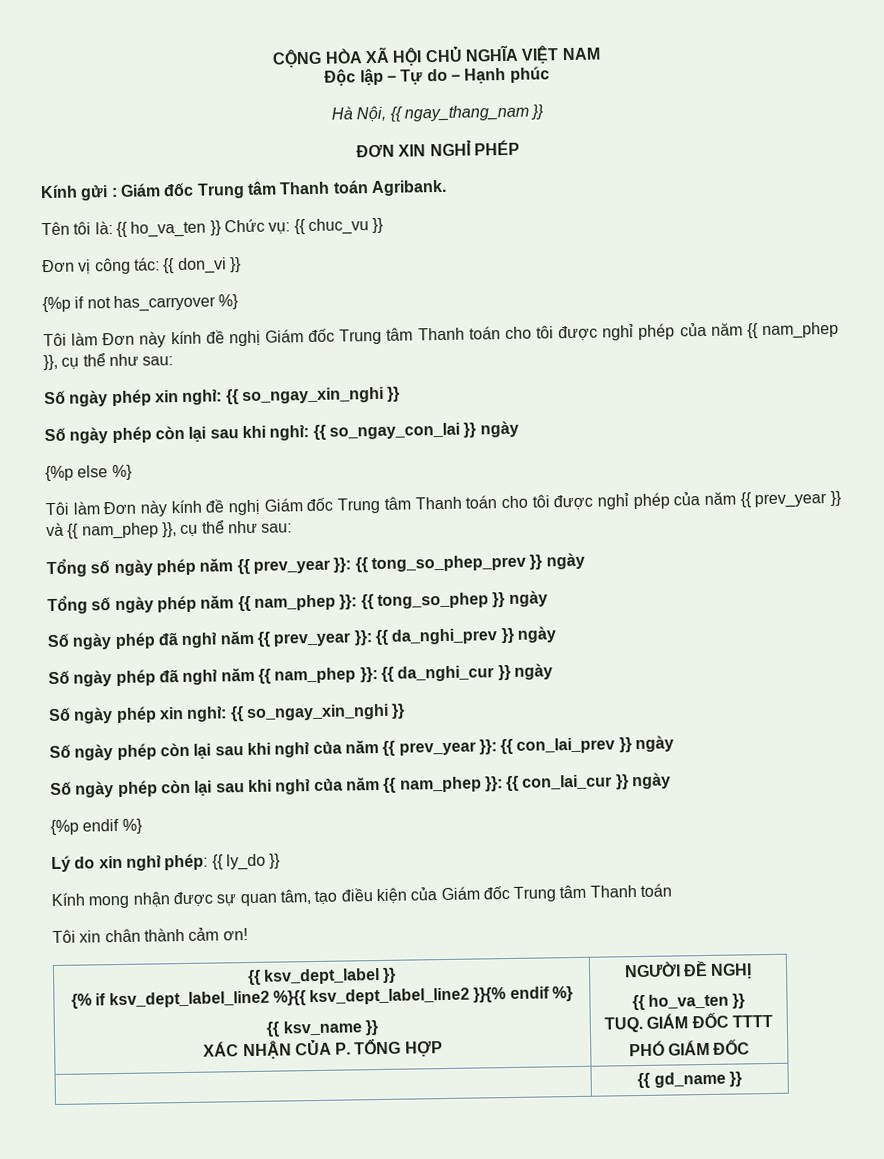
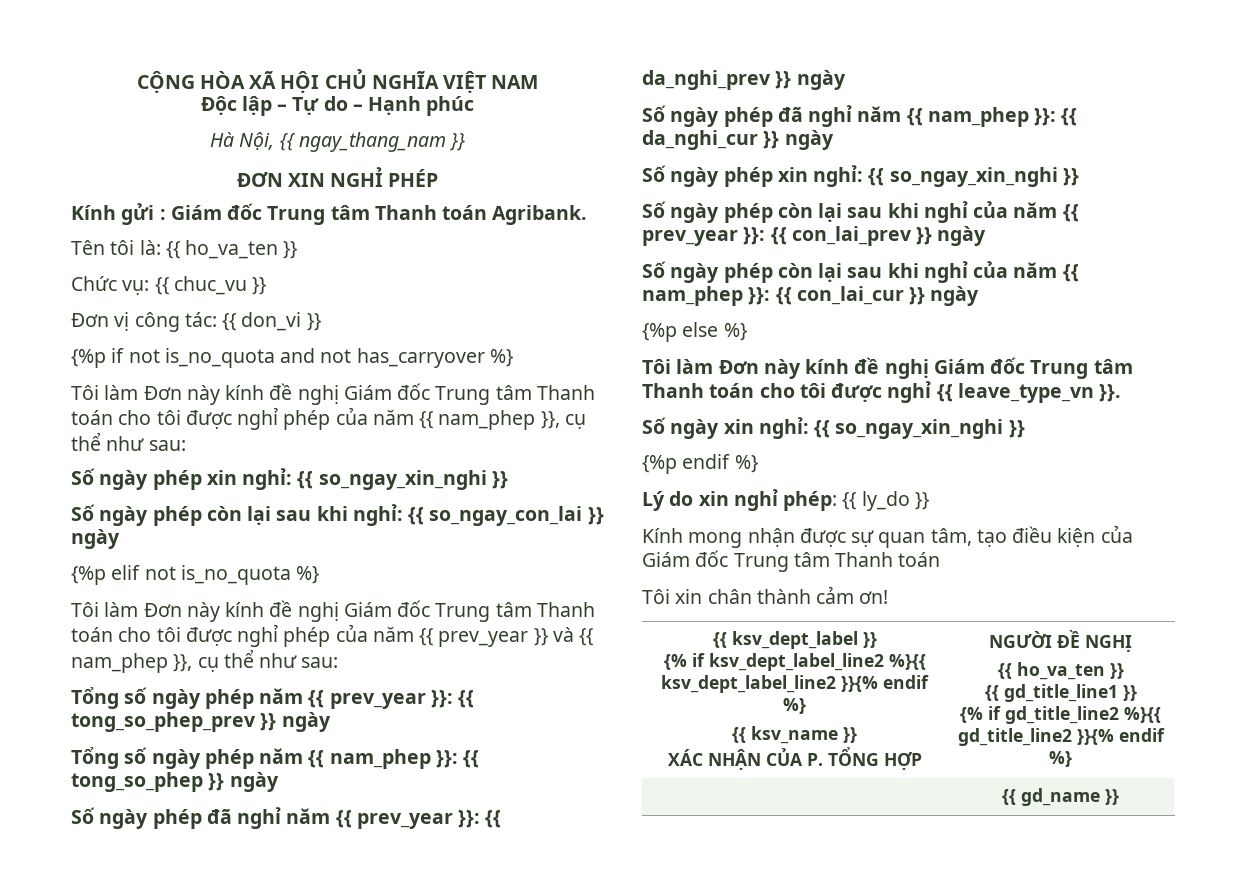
- Tên tôi là: {{ ho_va_ten }} Chức vụ: {{ chuc_vu }}
+ Tên tôi là: {{ ho_va_ten }}
+ Chức vụ: {{ chuc_vu }}
- {%p if not has_carryover %}
+ {%p if not is_no_quota and not has_carryover %}
- {%p else %}
+ {%p elif not is_no_quota %}
+ {%p else %}
+ Tôi làm Đơn này kính đề nghị Giám đốc Trung tâm Thanh toán cho tôi được nghỉ {{ leave_type_vn }}.
+ Số ngày xin nghỉ: {{ so_ngay_xin_nghi }}
  {{ ksv_dept_label }}
  {% if ksv_dept_label_line2 %}{{ ksv_dept_label_line2 }}{% endif %}
  {{ ksv_name }}
  XÁC NHẬN CỦA P. TỔNG HỢP | NGƯỜI ĐỀ NGHỊ
  {{ ho_va_ten }}
- TUQ. GIÁM ĐỐC TTTT
- PHÓ GIÁM ĐỐC
+ {{ gd_title_line1 }}
+ {% if gd_title_line2 %}{{ gd_title_line2 }}{% endif %}

